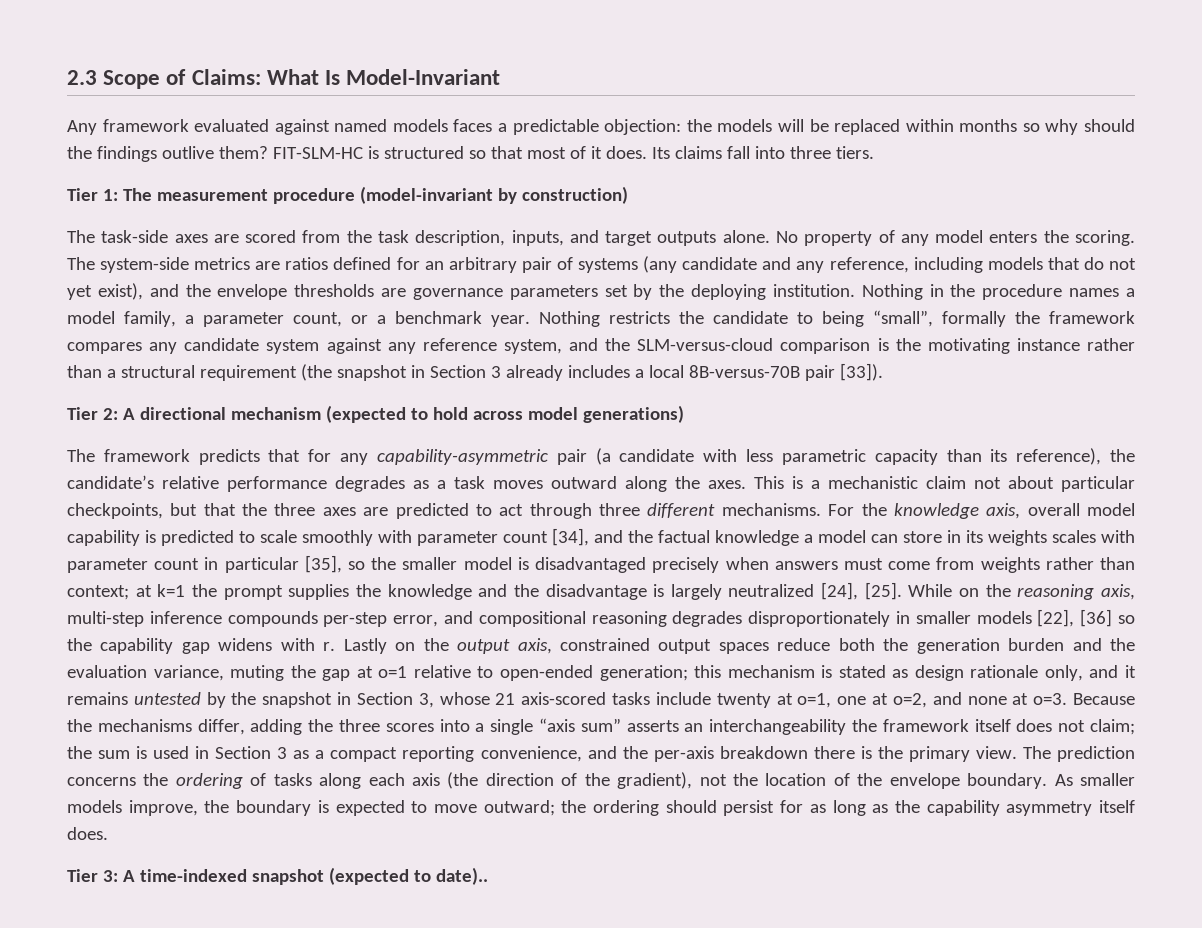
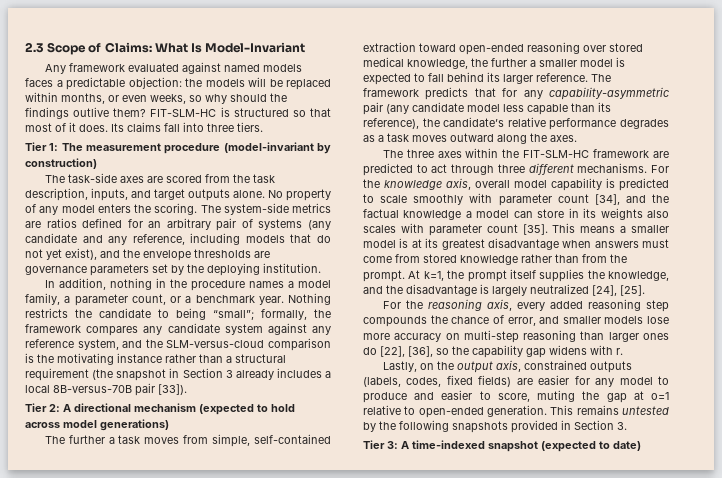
- Any framework evaluated against named models faces a predictable objection: the models will be replaced within months so why should the findings outlive them?
+ Any framework evaluated against named models faces a predictable objection: the models will be replaced within months, or even weeks, so why should the findings outlive them?
- The system-side metrics are ratios defined for an arbitrary pair of systems (any candidate and any reference, including models that do not yet exist), and the envelope thresholds are governance parameters set by the deploying institution. Nothing in the procedure names a model family, a parameter count, or a benchmark year.
+ The system-side metrics are ratios defined for an arbitrary pair of systems (any candidate and any reference, including models that do not yet exist), and the envelope thresholds are governance parameters set by the deploying institution.
+ In addition, nothing in the procedure names a model family, a parameter count, or a benchmark year.
- Nothing restricts the candidate to being “small”, formally the framework compares any candidate system against any reference system, and the SLM-versus-cloud comparison is the motivating instance rather than a structural requirement (the snapshot in Section 3 already includes a local 8B-versus-70B pair [33]).
+ Nothing restricts the candidate to being “small”; formally, the framework compares any candidate system against any reference system, and the SLM-versus-cloud comparison is the motivating instance rather than a structural requirement (the snapshot in Section 3 already includes a local 8B-versus-70B pair [33]).
- The framework predicts that for any capability-asymmetric pair (a candidate with less parametric capacity than its reference), the candidate’s relative performance degrades as a task moves outward along the axes. This is a mechanistic claim not about particular checkpoints, but that the three axes are predicted to act through three different mechanisms.
+ The further a task moves from simple, self-contained extraction toward open-ended reasoning over stored medical knowledge, the further a smaller model is expected to fall behind its larger reference. The framework predicts that for any capability-asymmetric pair (any candidate model less capable than its reference), the candidate’s relative performance degrades as a task moves outward along the axes.
+ The three axes within the FIT-SLM-HC framework are predicted to act through three different mechanisms.
- For the knowledge axis, overall model capability is predicted to scale smoothly with parameter count [34], and the factual knowledge a model can store in its weights scales with parameter count in particular [35], so the smaller model is disadvantaged precisely when answers must come from weights rather than context; at k=1 the prompt supplies the knowledge and the disadvantage is largely neutralized [24], [25]. While on the reasoning axis, multi-step inference compounds per-step error, and compositional reasoning degrades disproportionately in smaller models [22], [36] so the capability gap widens with r. Lastly on the output axis, constrained output spaces reduce both the generation burden and the evaluation variance, muting the gap at o=1 relative to open-ended generation; this mechanism is stated as design rationale only, and it remains untested by the snapshot in Section 3, whose 21 axis-scored tasks include twenty at o=1, one at o=2, and none at o=3. Because the mechanisms differ, adding the three scores into a single “axis sum” asserts an interchangeability the framework itself does not claim; the sum is used in Section 3 as a compact reporting convenience, and the per-axis breakdown there is the primary view. The prediction concerns the ordering of tasks along each axis (the direction of the gradient), not the location of the envelope boundary. As smaller models improve, the boundary is expected to move outward; the ordering should persist for as long as the capability asymmetry itself does.
+ For the knowledge axis, overall model capability is predicted to scale smoothly with parameter count [34], and the factual knowledge a model can store in its weights also scales with parameter count [35]. This means a smaller model is at its greatest disadvantage when answers must come from stored knowledge rather than from the prompt. At k=1, the prompt itself supplies the knowledge, and the disadvantage is largely neutralized [24], [25].
+ For the reasoning axis, every added reasoning step compounds the chance of error, and smaller models lose more accuracy on multi-step reasoning than larger ones do [22], [36], so the capability gap widens with r.
+ Lastly, on the output axis, constrained outputs (labels, codes, fixed fields) are easier for any model to produce and easier to score, muting the gap at o=1 relative to open-ended generation. This remains untested by the following snapshots provided in Section 3.
- Tier 3: A time-indexed snapshot (expected to date)..
+ Tier 3: A time-indexed snapshot (expected to date)

